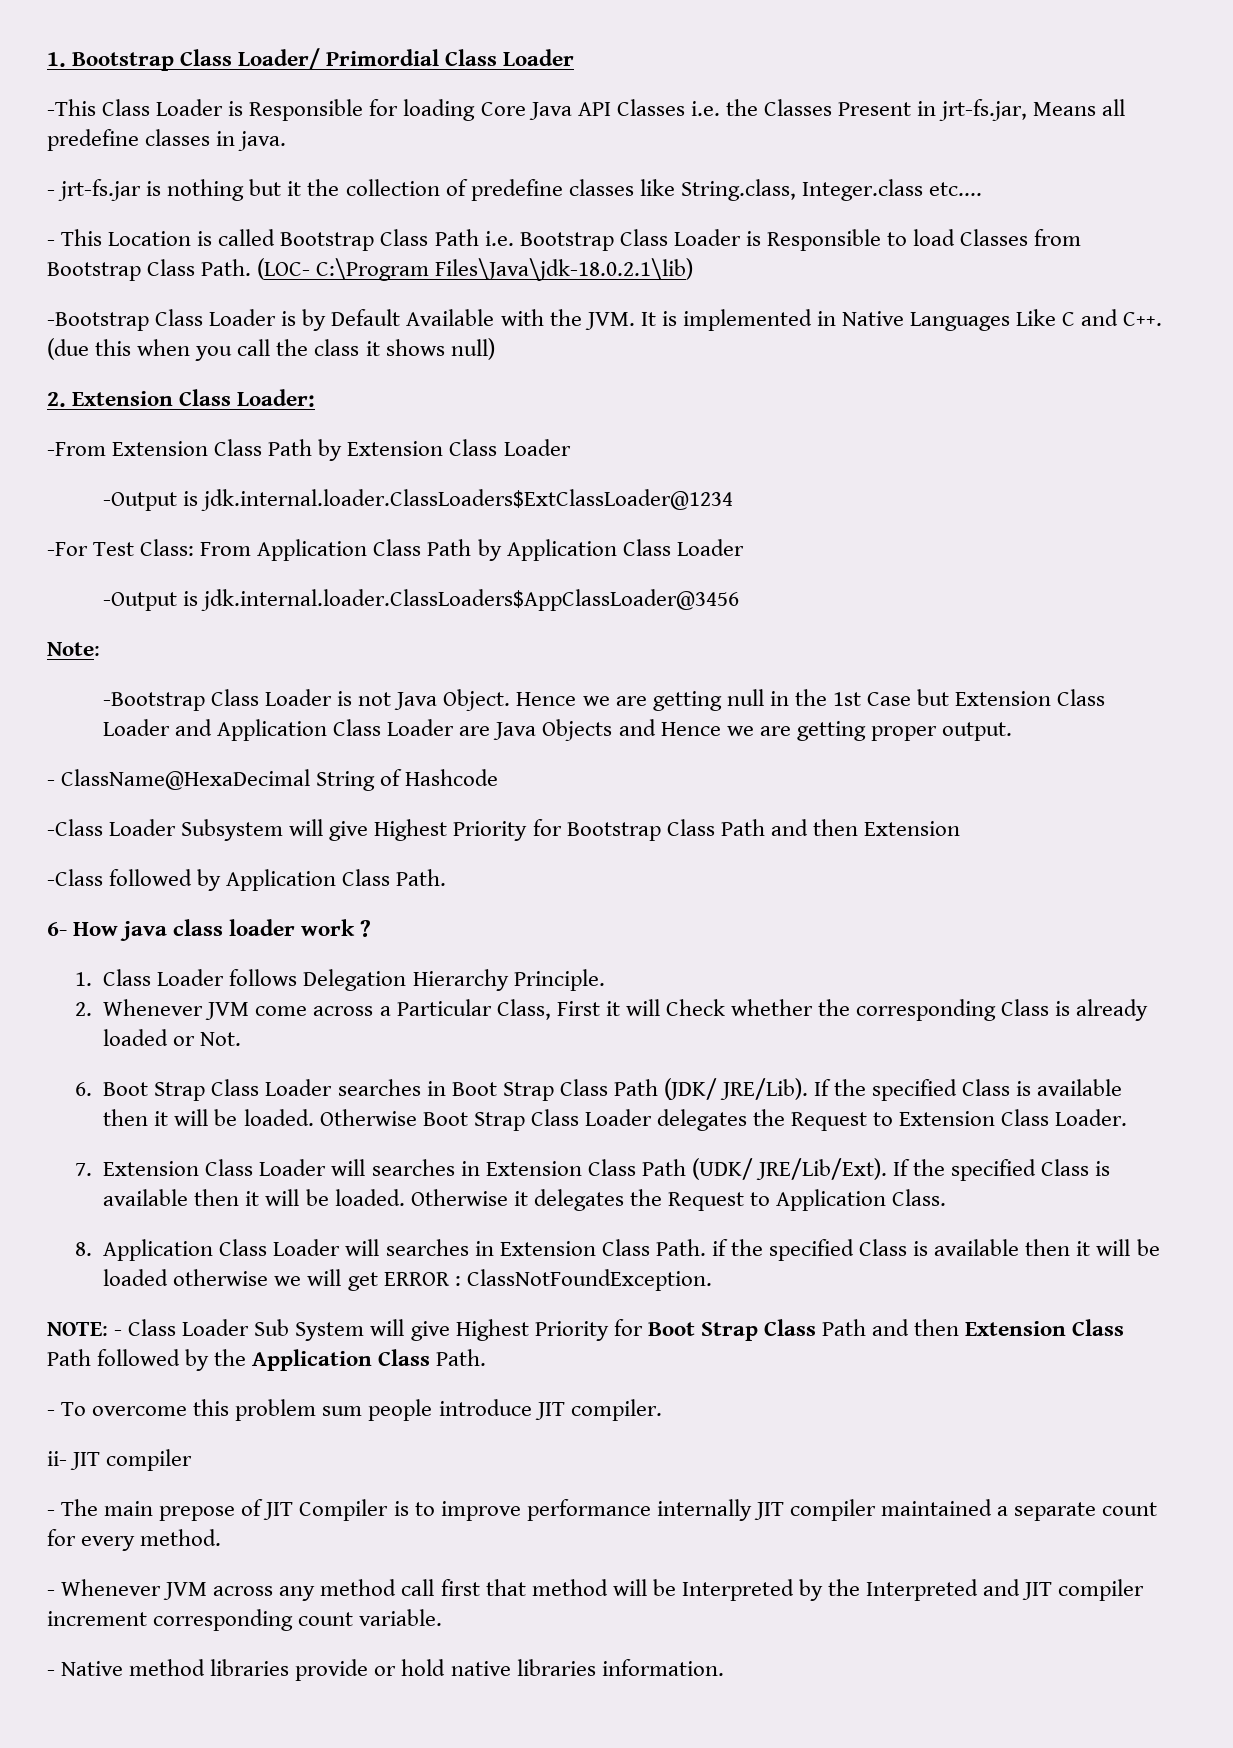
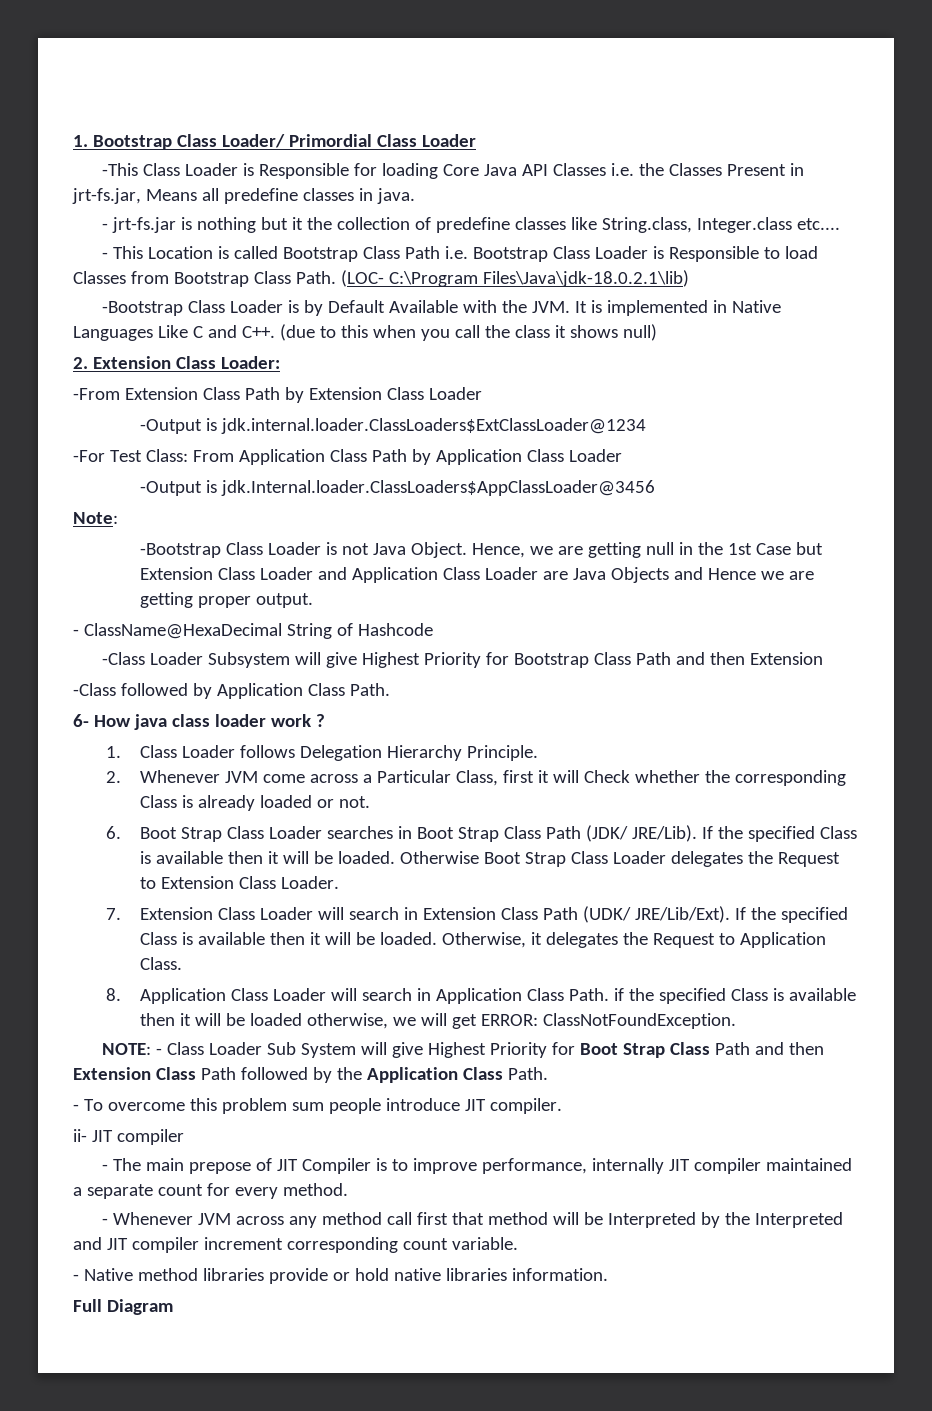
- -Bootstrap Class Loader is by Default Available with the JVM. It is implemented in Native Languages Like C and C++. (due this when you call the class it shows null)
+ -Bootstrap Class Loader is by Default Available with the JVM. It is implemented in Native Languages Like C and C++. (due to this when you call the class it shows null)
- -Output is jdk.internal.loader.ClassLoaders$AppClassLoader@3456
+ -Output is jdk.Internal.loader.ClassLoaders$AppClassLoader@3456
- Hence we are getting null in the 1st Case but Extension Class Loader and Application Class Loader are Java Objects and Hence we are getting proper output.
+ Hence, we are getting null in the 1st Case but Extension Class Loader and Application Class Loader are Java Objects and Hence we are getting proper output.
- 2. Whenever JVM come across a Particular Class, First it will Check whether the corresponding Class is already loaded or Not.
+ 2. Whenever JVM come across a Particular Class, first it will Check whether the corresponding Class is already loaded or not.
- 7. Extension Class Loader will searches in Extension Class Path (UDK/ JRE/Lib/Ext).
+ 7. Extension Class Loader will search in Extension Class Path (UDK/ JRE/Lib/Ext).
- Otherwise it delegates the Request to Application Class.
+ Otherwise, it delegates the Request to Application Class.
- 8. Application Class Loader will searches in Extension Class Path. if the specified Class is available then it will be loaded otherwise we will get ERROR : ClassNotFoundException.
+ 8. Application Class Loader will search in Application Class Path. if the specified Class is available then it will be loaded otherwise, we will get ERROR: ClassNotFoundException.
- - The main prepose of JIT Compiler is to improve performance internally JIT compiler maintained a separate count for every method.
+ - The main prepose of JIT Compiler is to improve performance, internally JIT compiler maintained a separate count for every method.
+ Full Diagram

